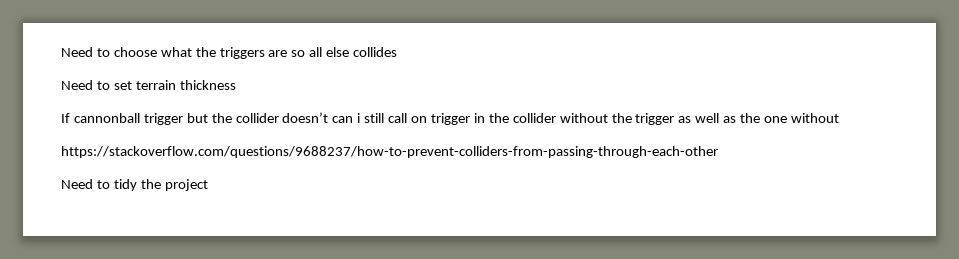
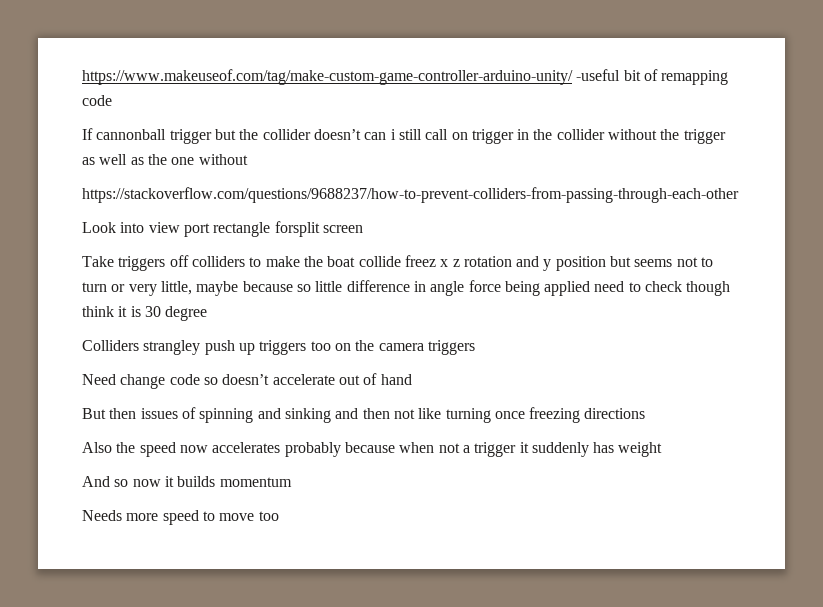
- Need to choose what the triggers are so all else collides
- Need to set terrain thickness
+ https://www.makeuseof.com/tag/make-custom-game-controller-arduino-unity/ -useful bit of remapping code
- Need to tidy the project
+ Look into view port rectangle forsplit screen
+ Take triggers off colliders to make the boat collide freez x z rotation and y position but seems not to turn or very little, maybe because so little difference in angle force being applied need to check though think it is 30 degree
+ Colliders strangley push up triggers too on the camera triggers
+ Need change code so doesn’t accelerate out of hand
+ But then issues of spinning and sinking and then not like turning once freezing directions
+ Also the speed now accelerates probably because when not a trigger it suddenly has weight
+ And so now it builds momentum
+ Needs more speed to move too

